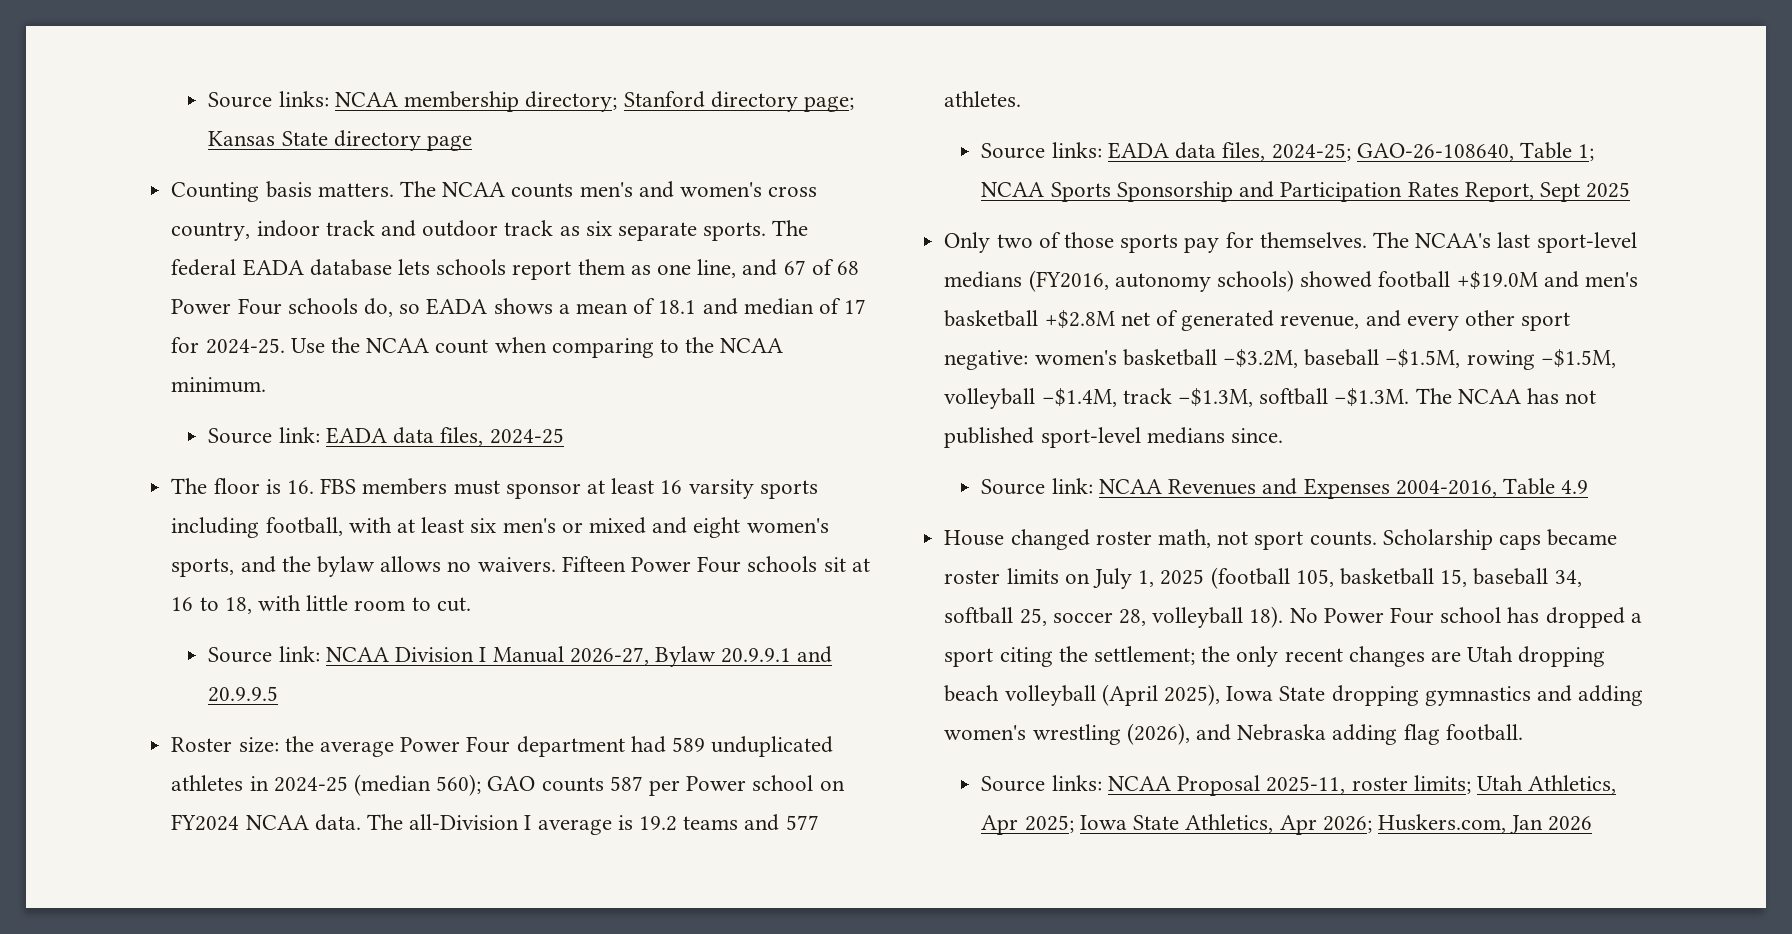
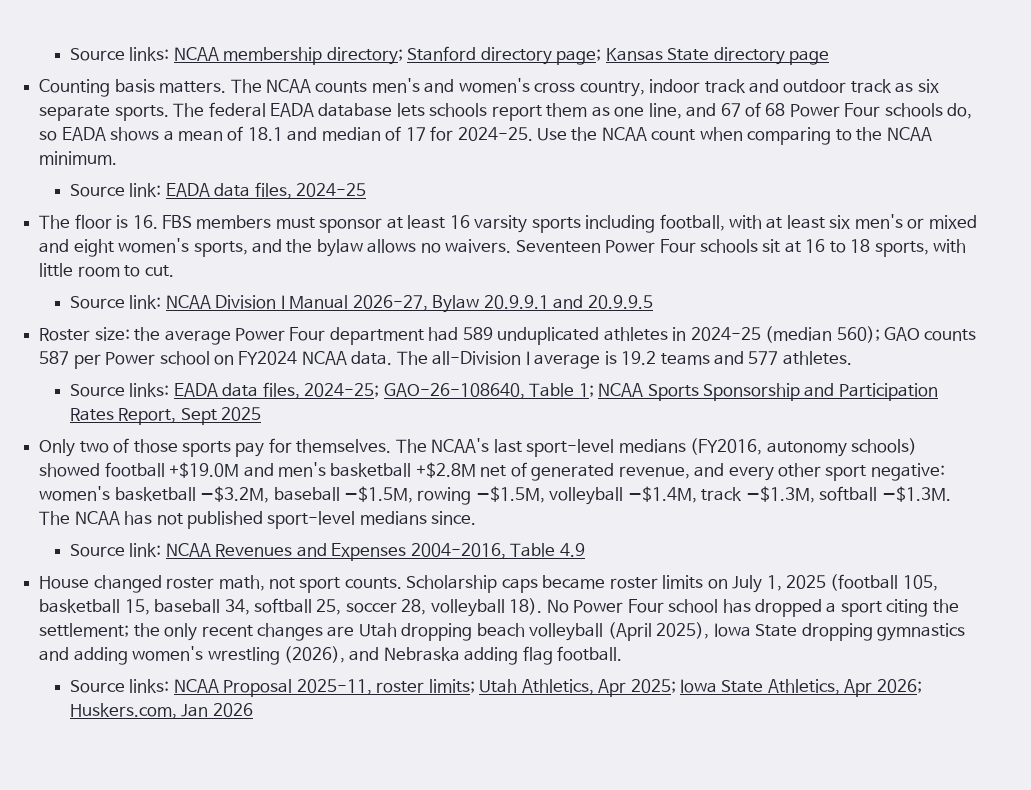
- Fifteen Power Four schools sit at 16 to 18, with little room to cut.
+ Seventeen Power Four schools sit at 16 to 18 sports, with little room to cut.

